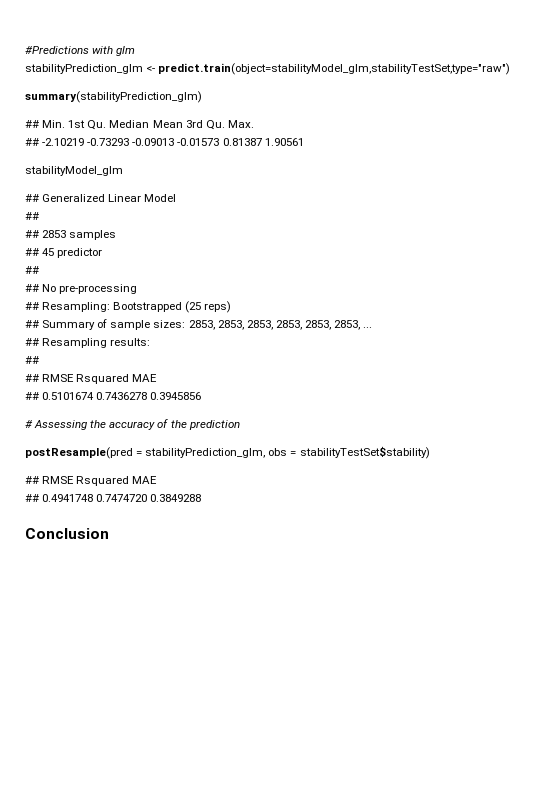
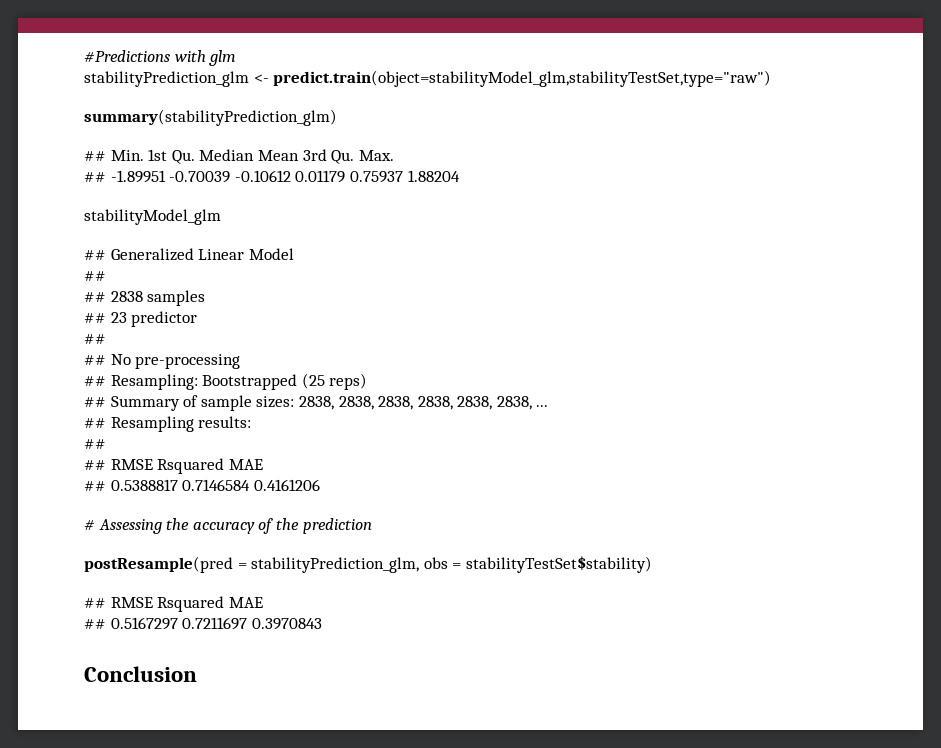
- ## -2.10219 -0.73293 -0.09013 -0.01573 0.81387 1.90561
+ ## -1.89951 -0.70039 -0.10612 0.01179 0.75937 1.88204
- ## 2853 samples
+ ## 2838 samples
- ## 45 predictor
+ ## 23 predictor
- ## Summary of sample sizes: 2853, 2853, 2853, 2853, 2853, 2853, ...
+ ## Summary of sample sizes: 2838, 2838, 2838, 2838, 2838, 2838, ...
- ## 0.5101674 0.7436278 0.3945856
+ ## 0.5388817 0.7146584 0.4161206
- ## 0.4941748 0.7474720 0.3849288
+ ## 0.5167297 0.7211697 0.3970843

